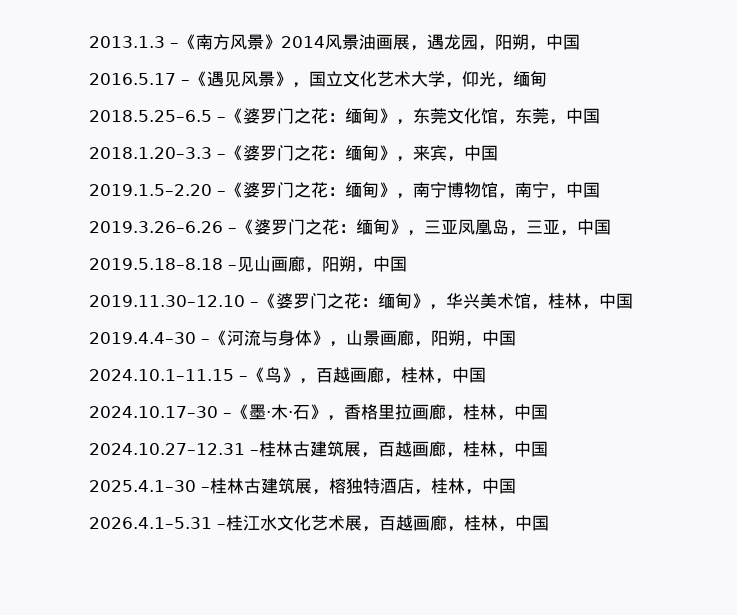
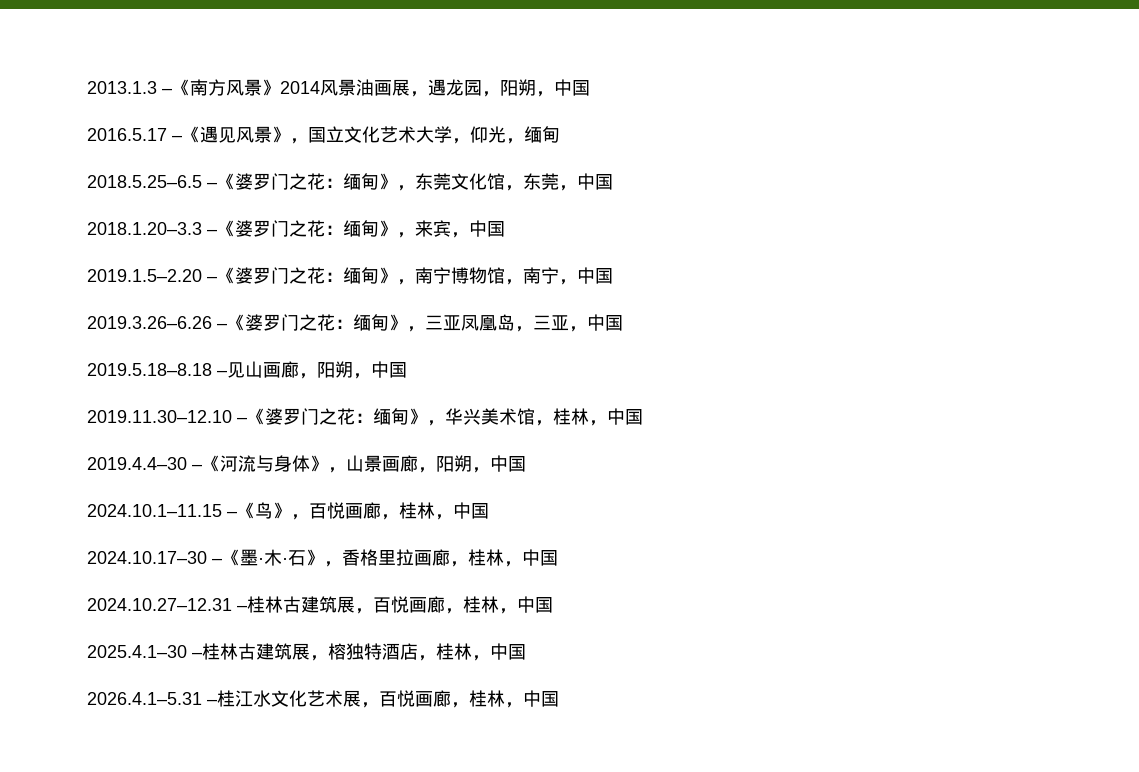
- 2024.10.1–11.15 –《鸟》，百越画廊，桂林，中国
+ 2024.10.1–11.15 –《鸟》，百悦画廊，桂林，中国
- 2024.10.27–12.31 –桂林古建筑展，百越画廊，桂林，中国
+ 2024.10.27–12.31 –桂林古建筑展，百悦画廊，桂林，中国
- 2026.4.1–5.31 –桂江水文化艺术展，百越画廊，桂林，中国
+ 2026.4.1–5.31 –桂江水文化艺术展，百悦画廊，桂林，中国

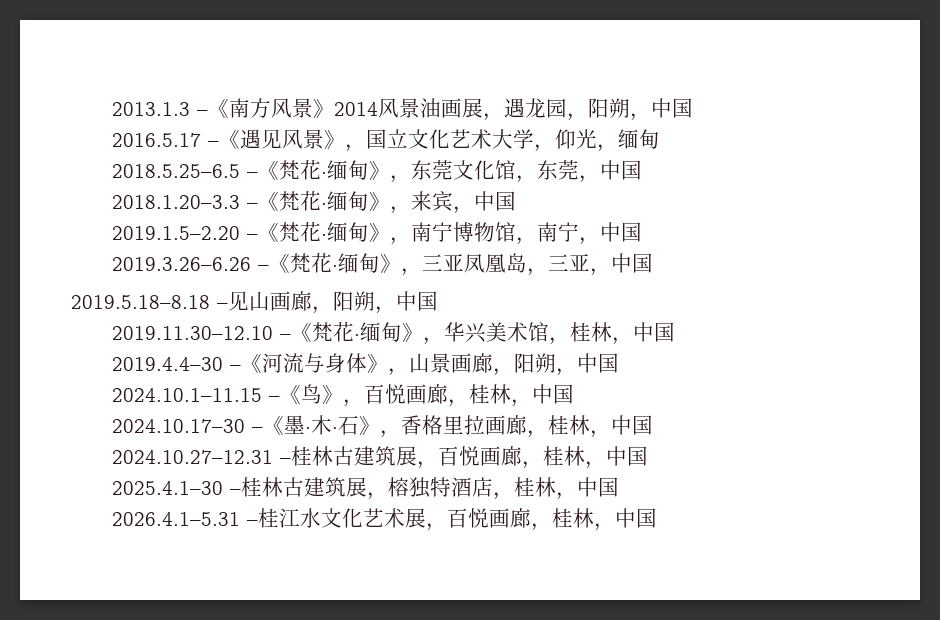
- 2018.5.25–6.5 –《婆罗门之花：缅甸》，东莞文化馆，东莞，中国
+ 2018.5.25–6.5 –《梵花·缅甸》，东莞文化馆，东莞，中国
- 2018.1.20–3.3 –《婆罗门之花：缅甸》，来宾，中国
+ 2018.1.20–3.3 –《梵花·缅甸》，来宾，中国
- 2019.1.5–2.20 –《婆罗门之花：缅甸》，南宁博物馆，南宁，中国
+ 2019.1.5–2.20 –《梵花·缅甸》，南宁博物馆，南宁，中国
- 2019.3.26–6.26 –《婆罗门之花：缅甸》，三亚凤凰岛，三亚，中国
+ 2019.3.26–6.26 –《梵花·缅甸》，三亚凤凰岛，三亚，中国
- 2019.11.30–12.10 –《婆罗门之花：缅甸》，华兴美术馆，桂林，中国
+ 2019.11.30–12.10 –《梵花·缅甸》，华兴美术馆，桂林，中国

